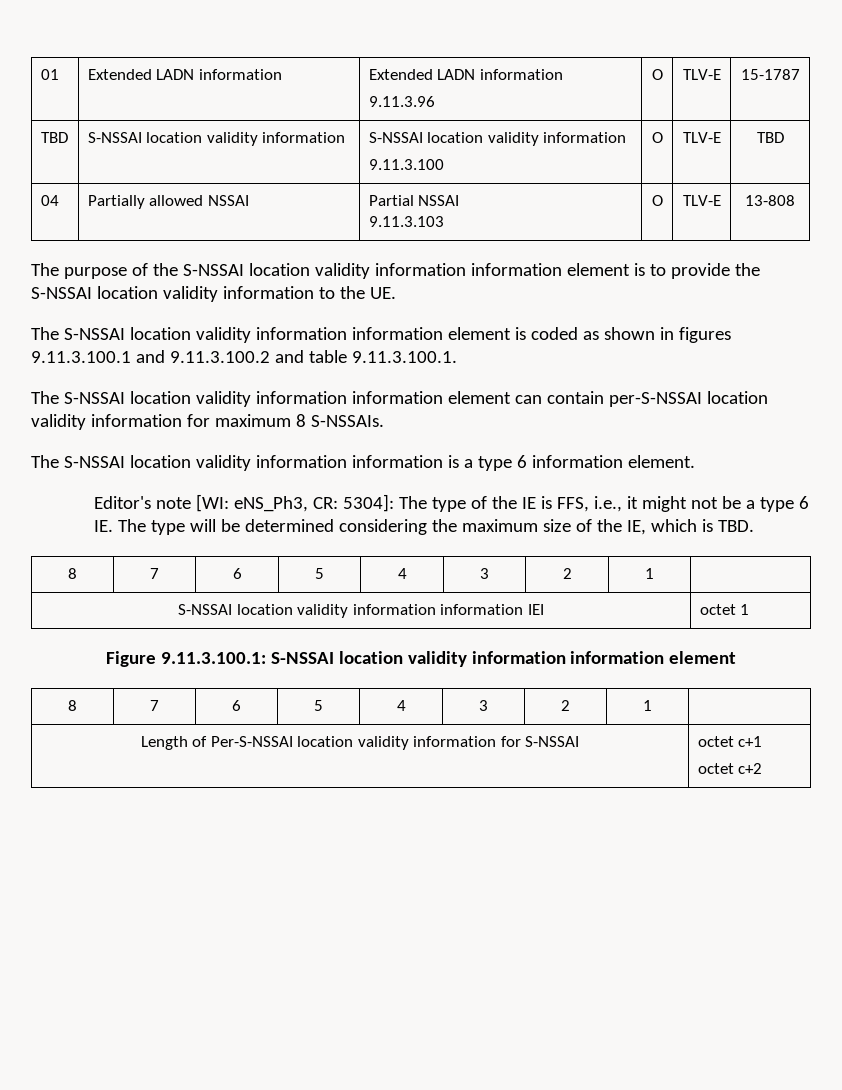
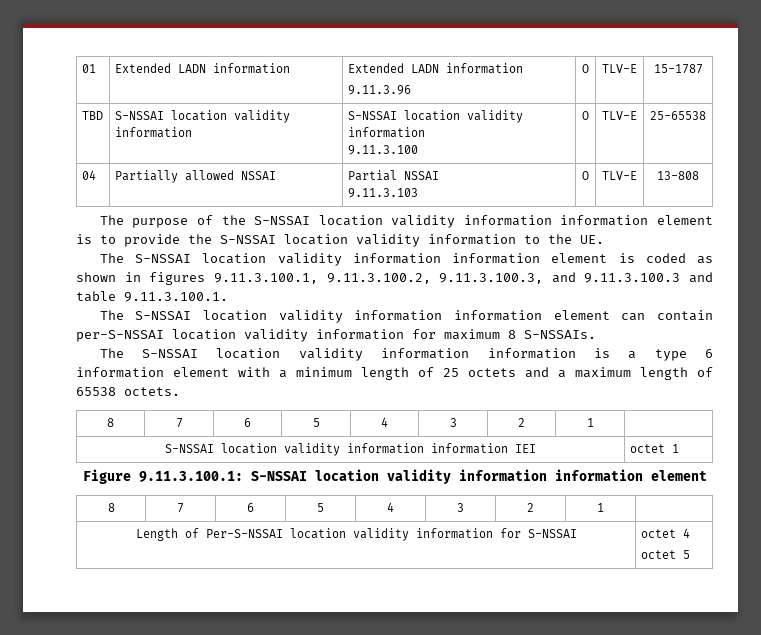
  TBD | S-NSSAI location validity information | S-NSSAI location validity information
- 9.11.3.100 | O | TLV-E | TBD
+ 9.11.3.100 | O | TLV-E | 25-65538
- The S-NSSAI location validity information information element is coded as shown in figures 9.11.3.100.1 and 9.11.3.100.2 and table 9.11.3.100.1.
+ The S-NSSAI location validity information information element is coded as shown in figures 9.11.3.100.1, 9.11.3.100.2, 9.11.3.100.3, and 9.11.3.100.3 and table 9.11.3.100.1.
- The S-NSSAI location validity information information is a type 6 information element.
- Editor's note [WI: eNS_Ph3, CR: 5304]: The type of the IE is FFS, i.e., it might not be a type 6 IE. The type will be determined considering the maximum size of the IE, which is TBD.
+ The S-NSSAI location validity information information is a type 6 information element with a minimum length of 25 octets and a maximum length of 65538 octets.
- Length of Per-S-NSSAI location validity information for S-NSSAI | octet c+1
- octet c+2
+ Length of Per-S-NSSAI location validity information for S-NSSAI | octet 4
+ octet 5

